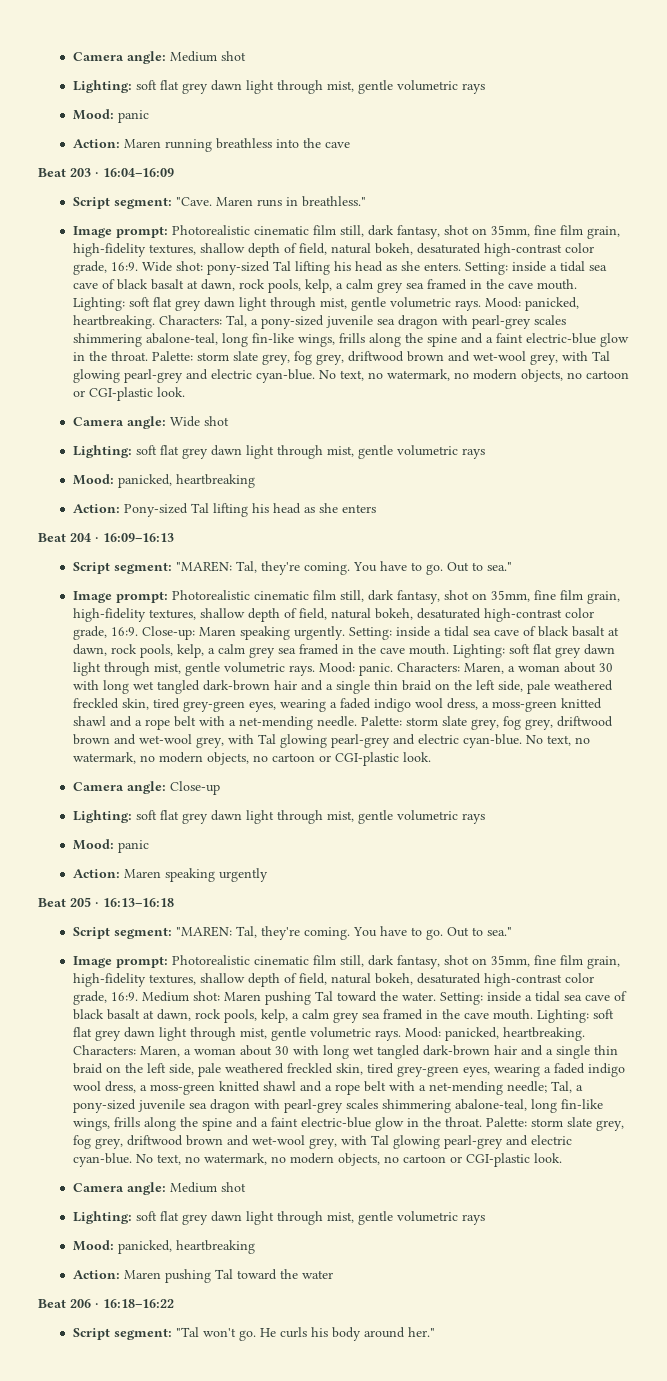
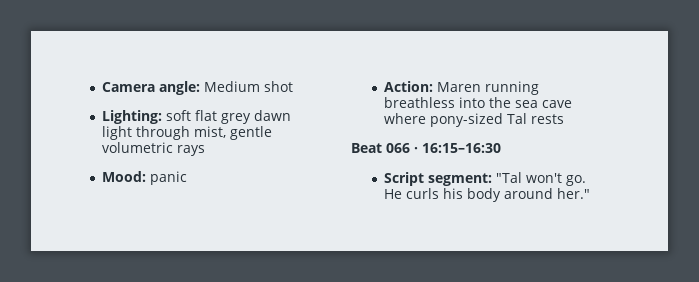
- Action: Maren running breathless into the cave
- Beat 203 · 16:04–16:09
- Script segment: "Cave. Maren runs in breathless."
- Image prompt: Photorealistic cinematic film still, dark fantasy, shot on 35mm, fine film grain, high-fidelity textures, shallow depth of field, natural bokeh, desaturated high-contrast color grade, 16:9. Wide shot: pony-sized Tal lifting his head as she enters. Setting: inside a tidal sea cave of black basalt at dawn, rock pools, kelp, a calm grey sea framed in the cave mouth. Lighting: soft flat grey dawn light through mist, gentle volumetric rays. Mood: panicked, heartbreaking. Characters: Tal, a pony-sized juvenile sea dragon with pearl-grey scales shimmering abalone-teal, long fin-like wings, frills along the spine and a faint electric-blue glow in the throat. Palette: storm slate grey, fog grey, driftwood brown and wet-wool grey, with Tal glowing pearl-grey and electric cyan-blue. No text, no watermark, no modern objects, no cartoon or CGI-plastic look.
- Camera angle: Wide shot
- Lighting: soft flat grey dawn light through mist, gentle volumetric rays
- Mood: panicked, heartbreaking
- Action: Pony-sized Tal lifting his head as she enters
- Beat 204 · 16:09–16:13
- Script segment: "MAREN: Tal, they're coming. You have to go. Out to sea."
- Image prompt: Photorealistic cinematic film still, dark fantasy, shot on 35mm, fine film grain, high-fidelity textures, shallow depth of field, natural bokeh, desaturated high-contrast color grade, 16:9. Close-up: Maren speaking urgently. Setting: inside a tidal sea cave of black basalt at dawn, rock pools, kelp, a calm grey sea framed in the cave mouth. Lighting: soft flat grey dawn light through mist, gentle volumetric rays. Mood: panic. Characters: Maren, a woman about 30 with long wet tangled dark-brown hair and a single thin braid on the left side, pale weathered freckled skin, tired grey-green eyes, wearing a faded indigo wool dress, a moss-green knitted shawl and a rope belt with a net-mending needle. Palette: storm slate grey, fog grey, driftwood brown and wet-wool grey, with Tal glowing pearl-grey and electric cyan-blue. No text, no watermark, no modern objects, no cartoon or CGI-plastic look.
- Camera angle: Close-up
- Lighting: soft flat grey dawn light through mist, gentle volumetric rays
- Mood: panic
- Action: Maren speaking urgently
- Beat 205 · 16:13–16:18
- Script segment: "MAREN: Tal, they're coming. You have to go. Out to sea."
- Image prompt: Photorealistic cinematic film still, dark fantasy, shot on 35mm, fine film grain, high-fidelity textures, shallow depth of field, natural bokeh, desaturated high-contrast color grade, 16:9. Medium shot: Maren pushing Tal toward the water. Setting: inside a tidal sea cave of black basalt at dawn, rock pools, kelp, a calm grey sea framed in the cave mouth. Lighting: soft flat grey dawn light through mist, gentle volumetric rays. Mood: panicked, heartbreaking. Characters: Maren, a woman about 30 with long wet tangled dark-brown hair and a single thin braid on the left side, pale weathered freckled skin, tired grey-green eyes, wearing a faded indigo wool dress, a moss-green knitted shawl and a rope belt with a net-mending needle; Tal, a pony-sized juvenile sea dragon with pearl-grey scales shimmering abalone-teal, long fin-like wings, frills along the spine and a faint electric-blue glow in the throat. Palette: storm slate grey, fog grey, driftwood brown and wet-wool grey, with Tal glowing pearl-grey and electric cyan-blue. No text, no watermark, no modern objects, no cartoon or CGI-plastic look.
- Camera angle: Medium shot
- Lighting: soft flat grey dawn light through mist, gentle volumetric rays
- Mood: panicked, heartbreaking
- Action: Maren pushing Tal toward the water
- Beat 206 · 16:18–16:22
+ Action: Maren running breathless into the sea cave where pony-sized Tal rests
+ Beat 066 · 16:15–16:30

